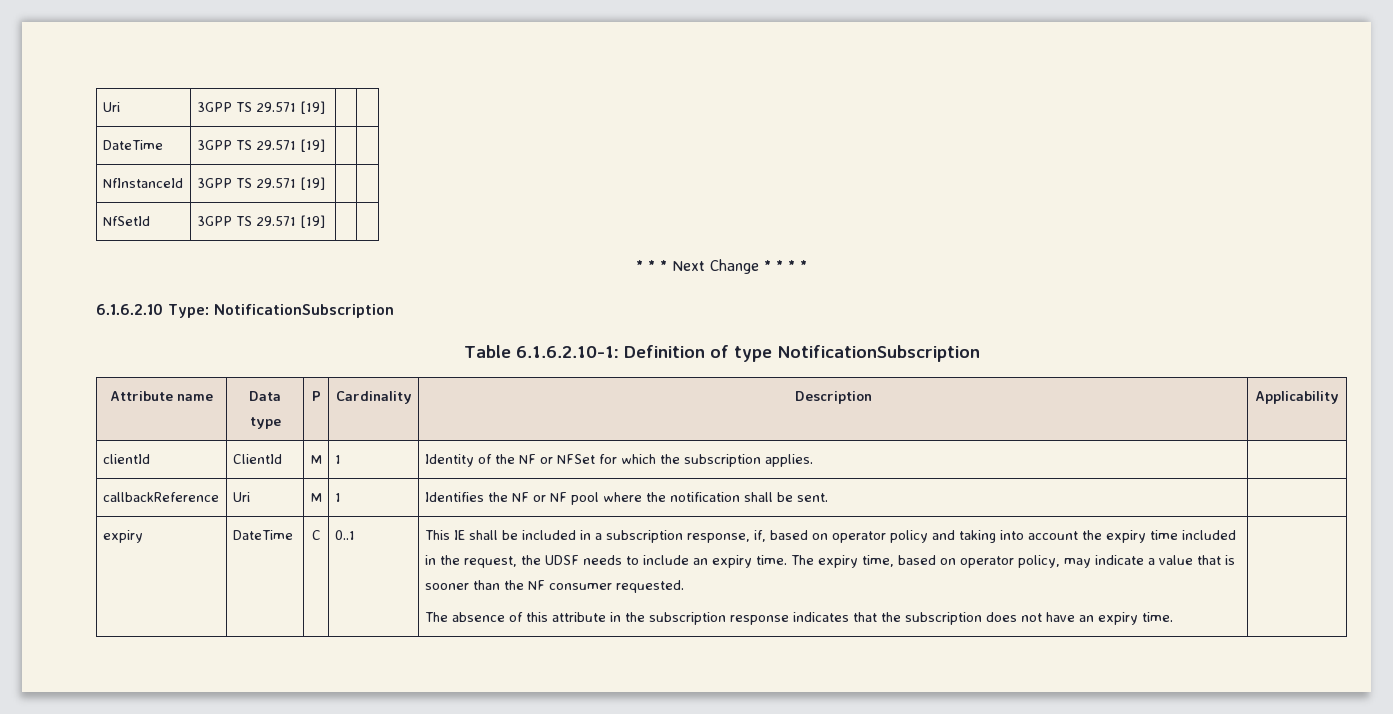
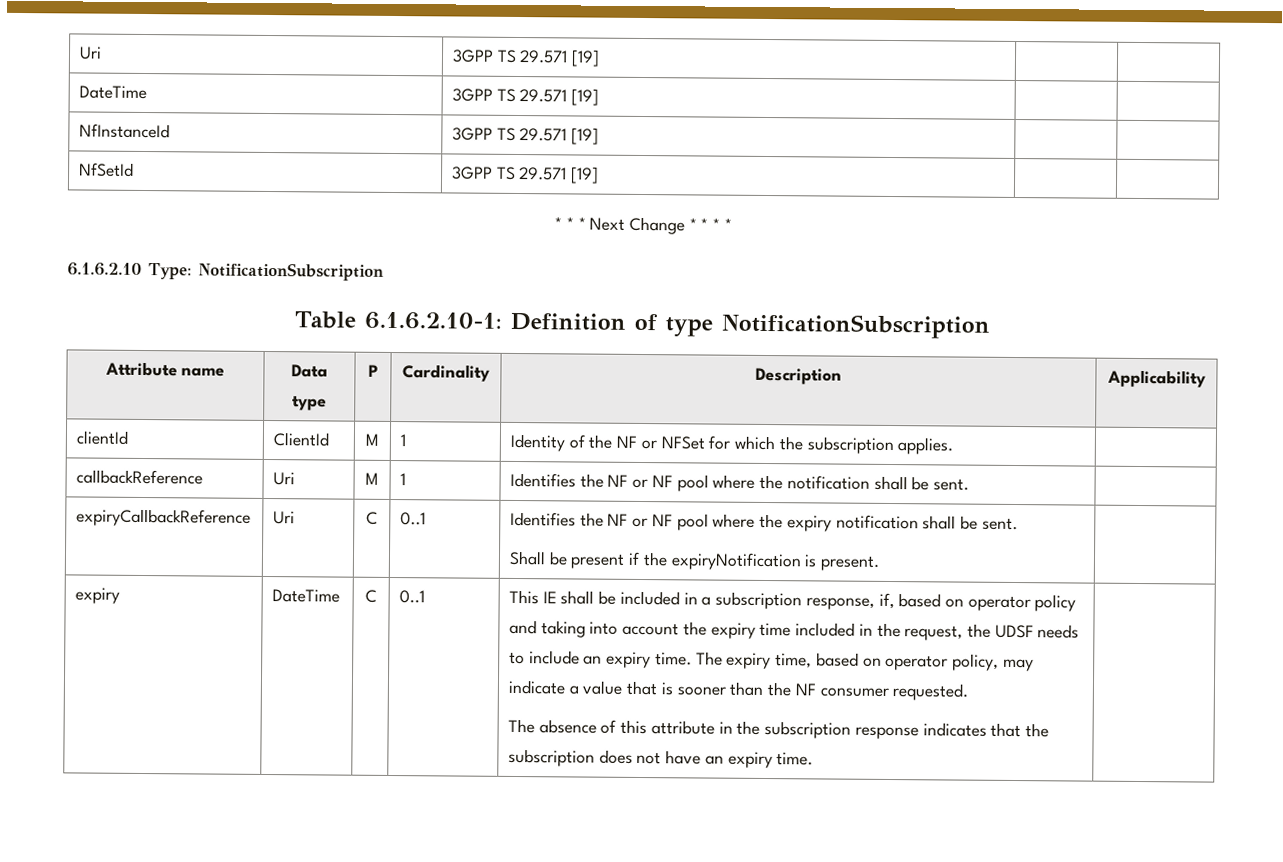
+ expiryCallbackReference | Uri | C | 0..1 | Identifies the NF or NF pool where the expiry notification shall be sent.
+ Shall be present if the expiryNotification is present. |

